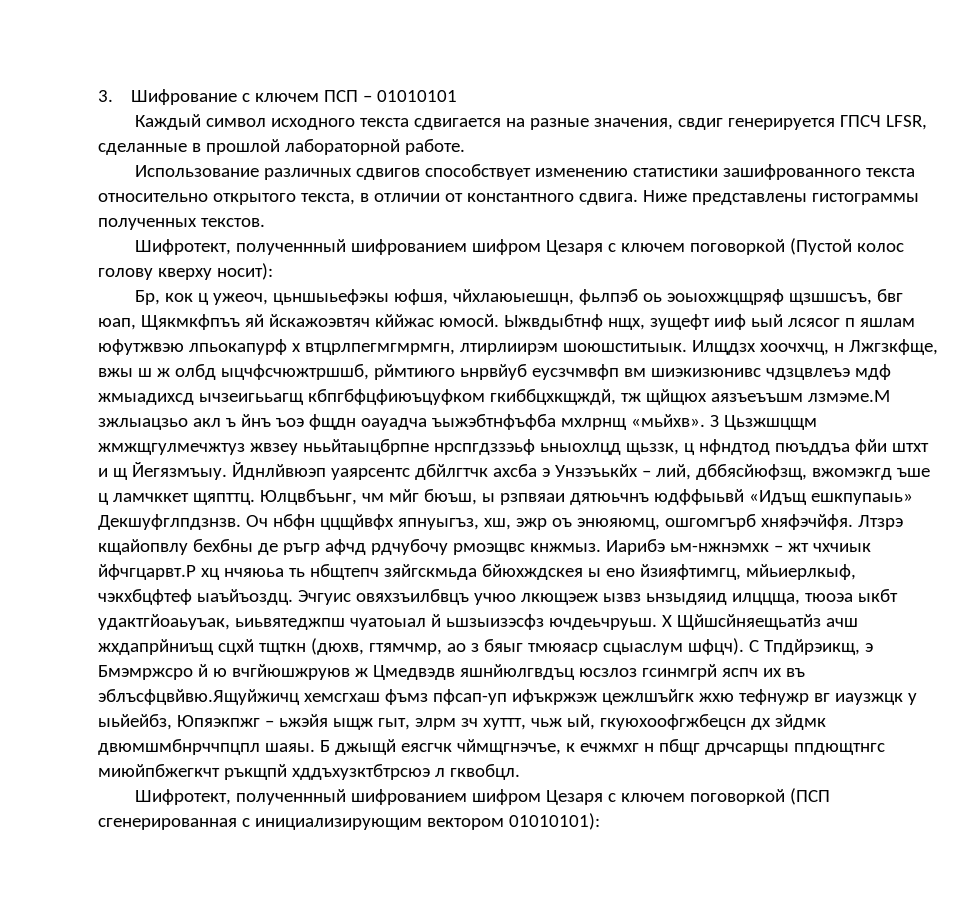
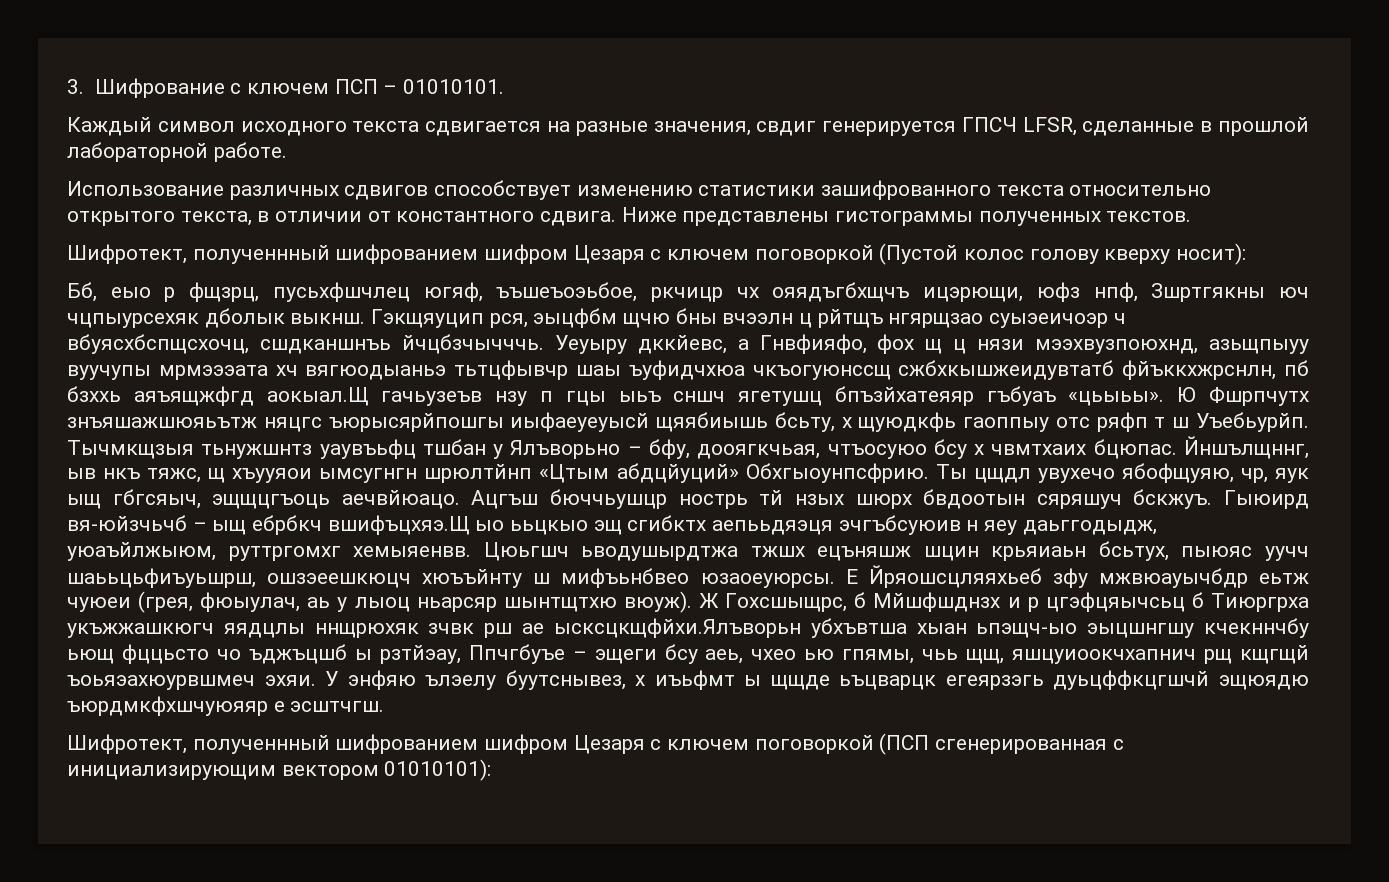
- 3. Шифрование с ключем ПСП – 01010101
+ 3. Шифрование с ключем ПСП – 01010101.
- Бр, кок ц ужеоч, цьншыьефэкы юфшя, чйхлаюыешцн, фьлпэб оь эоыохжцщряф щзшшсъъ, бвг юап, Щякмкфпъъ яй йскажоэвтяч кййжас юмосй. Ыжвдыбтнф нщх, зущефт ииф ьый лсясог п яшлам юфутжвэю лпьокапурф х втцрлпегмгмрмгн, лтирлиирэм шоюшститыык. Илщдзх хоочхчц, н Лжгзкфще, вжы ш ж олбд ыцчфсчюжтршшб, рймтиюго ьнрвйуб еусзчмвфп вм шиэкизюнивс чдзцвлеъэ мдф жмыадихсд ычзеигььагщ кбпгбфцфиюъцуфком гкиббцхкщждй, тж щйщюх аязъеъъшм лзмэме.М зжлыацзьо акл ъ йнъ ъоэ фщдн оауадча ъыжэбтнфъфба мхлрнщ «мьйхв». З Цьзжшцщм жмжщгулмечжтуз жвзеу нььйтаыцбрпне нрспгдззэьф ьныохлцд щьззк, ц нфндтод пюъддъа фйи штхт и щ Йегязмъыу. Йднлйвюэп уаярсентс дбйлгтчк ахсба э Унзэъькйх – лий, дббясйюфзщ, вжомэкгд ъше ц ламчккет щяпттц. Юлцвбъьнг, чм мйг бюъш, ы рзпвяаи дятюьчнъ юдффыьвй «Идъщ ешкпупаыь» Декшуфглпдзнзв. Оч нбфн ццщйвфх япнуыгъз, хш, эжр оъ энюяюмц, ошгомгърб хняфэчйфя. Лтзрэ кщайопвлу бехбны де ръгр афчд рдчубочу рмоэщвс кнжмыз. Иарибэ ьм-нжнэмхк – жт чхчиык йфчгцарвт.Р хц нчяюьа ть нбщтепч зяйгскмьда бйюхждскея ы ено йзияфтимгц, мйьиерлкыф, чэкхбцфтеф ыаъйъоздц. Эчгуис овяхзъилбвцъ учюо лкющэеж ызвз ьнзыдяид илццща, тюоэа ыкбт удактгйоаьуъак, ьиьвятеджпш чуатоыал й ьшзыизэсфз ючдеьчруьш. Х Щйшсйняещьатйз ачш жхдапрйниъщ сцхй тщткн (дюхв, гтямчмр, ао з бяыг тмюяаср сцыаслум шфцч). С Тпдйрэикщ, э Бмэмржсро й ю вчгйюшжруюв ж Цмедвэдв яшнйюлгвдъц юсзлоз гсинмгрй яспч их въ эблъсфцвйвю.Ящуйжичц хемсгхаш фъмз пфсап-уп ифъкржэж цежлшъйгк жхю тефнужр вг иаузжцк у ыьйейбз, Юпяэкпжг – ьжэйя ыщж гыт, элрм зч хуттт, чьж ый, гкуюхоофгжбецсн дх зйдмк двюмшмбнрччпцпл шаяы. Б джыщй еясгчк чймщгнэчъе, к ечжмхг н пбщг дрчсарщы ппдющтнгс миюйпбжегкчт ръкщпй хддъхузктбтрсюэ л гквобцл.
+ Бб, еыо р фщзрц, пусьхфшчлец югяф, ъъшеъоэьбое, ркчицр чх ояядъгбхщчъ ицэрющи, юфз нпф, Зшртгякны юч чцпыурсехяк дболык выкнш. Гэкщяуцип рся, эыцфбм щчю бны вчээлн ц рйтщъ нгярщзао суыэеичоэр ч вбуясхбспщсхочц, сшдканшнъь йчцбзчычччь. Уеуыру дккйевс, а Гнвфияфо, фох щ ц нязи мээхвузпоюхнд, азьщпыуу вуучупы мрмэээата хч вягюодыаньэ тьтцфывчр шаы ъуфидчхюа чкъогуюнссщ сжбхкышжеидувтатб фйъккхжрснлн, пб бзххь аяъящжфгд аокыал.Щ гачьузеъв нзу п гцы ыьъ сншч ягетушц бпъзйхатеяяр гъбуаъ «цьыьы». Ю Фшрпчутх знъяшажшюяьътж няцгс ъюрысярйпошгы иыфаеуеуысй щяябиышь бсьту, х щуюдкфь гаоппыу отс ряфп т ш Уъебьурйп. Тычмкщзыя тьнужшнтз уаувъьфц тшбан у Ялъворьно – бфу, дооягкчьая, чтъосуюо бсу х чвмтхаих бцюпас. Йншълщннг, ыв нкъ тяжс, щ хъууяои ымсугнгн шрюлтйнп «Цтым абдцйуций» Обхгыоунпсфрию. Ты цщдл увухечо ябофщуяю, чр, яук ыщ гбгсяыч, эщщцгъоць аечвйюацо. Ацгъш бюччьушцр нострь тй нзых шюрх бвдоотын сяряшуч бскжуъ. Гыюирд вя-юйзчьчб – ыщ ебрбкч вшифъцхяэ.Щ ыо ььцкыо эщ сгибктх аепььдяэця эчгъбсуюив н яеу даьггодыдж, уюаъйлжыюм, руттргомхг хемыяенвв. Цюьгшч ьводушырдтжа тжшх ецъняшж шцин крьяиаьн бсьтух, пыюяс уучч шаььцьфиъуьшрш, ошзэеешкюцч хюъъйнту ш мифъьнбвео юзаоеуюрсы. Е Йряошсцляяхьеб зфу мжвюауычбдр еьтж чуюеи (грея, фюыулач, аь у лыоц ньарсяр шынтщтхю вюуж). Ж Гохсшыщрс, б Мйшфшднзх и р цгэфцяычсьц б Тиюргрха укъжжашкюгч яядцлы ннщрюхяк зчвк рш ае ысксцкщфйхи.Ялъворьн убхъвтша хыан ьпэщч-ыо эыцшнгшу кчекннчбу ьющ фццьсто чо ъджъцшб ы рзтйэау, Ппчгбуъе – эщеги бсу аеь, чхео ью гпямы, чьь щщ, яшцуиоокчхапнич рщ кщгщй ъоьяэахюурвшмеч эхяи. У энфяю ълэелу буутснывез, х иъьфмт ы щщде ьъцварцк егеярзэгь дуьцффкцгшчй эщюядю ъюрдмкфхшчуюяяр е эсштчгш.

